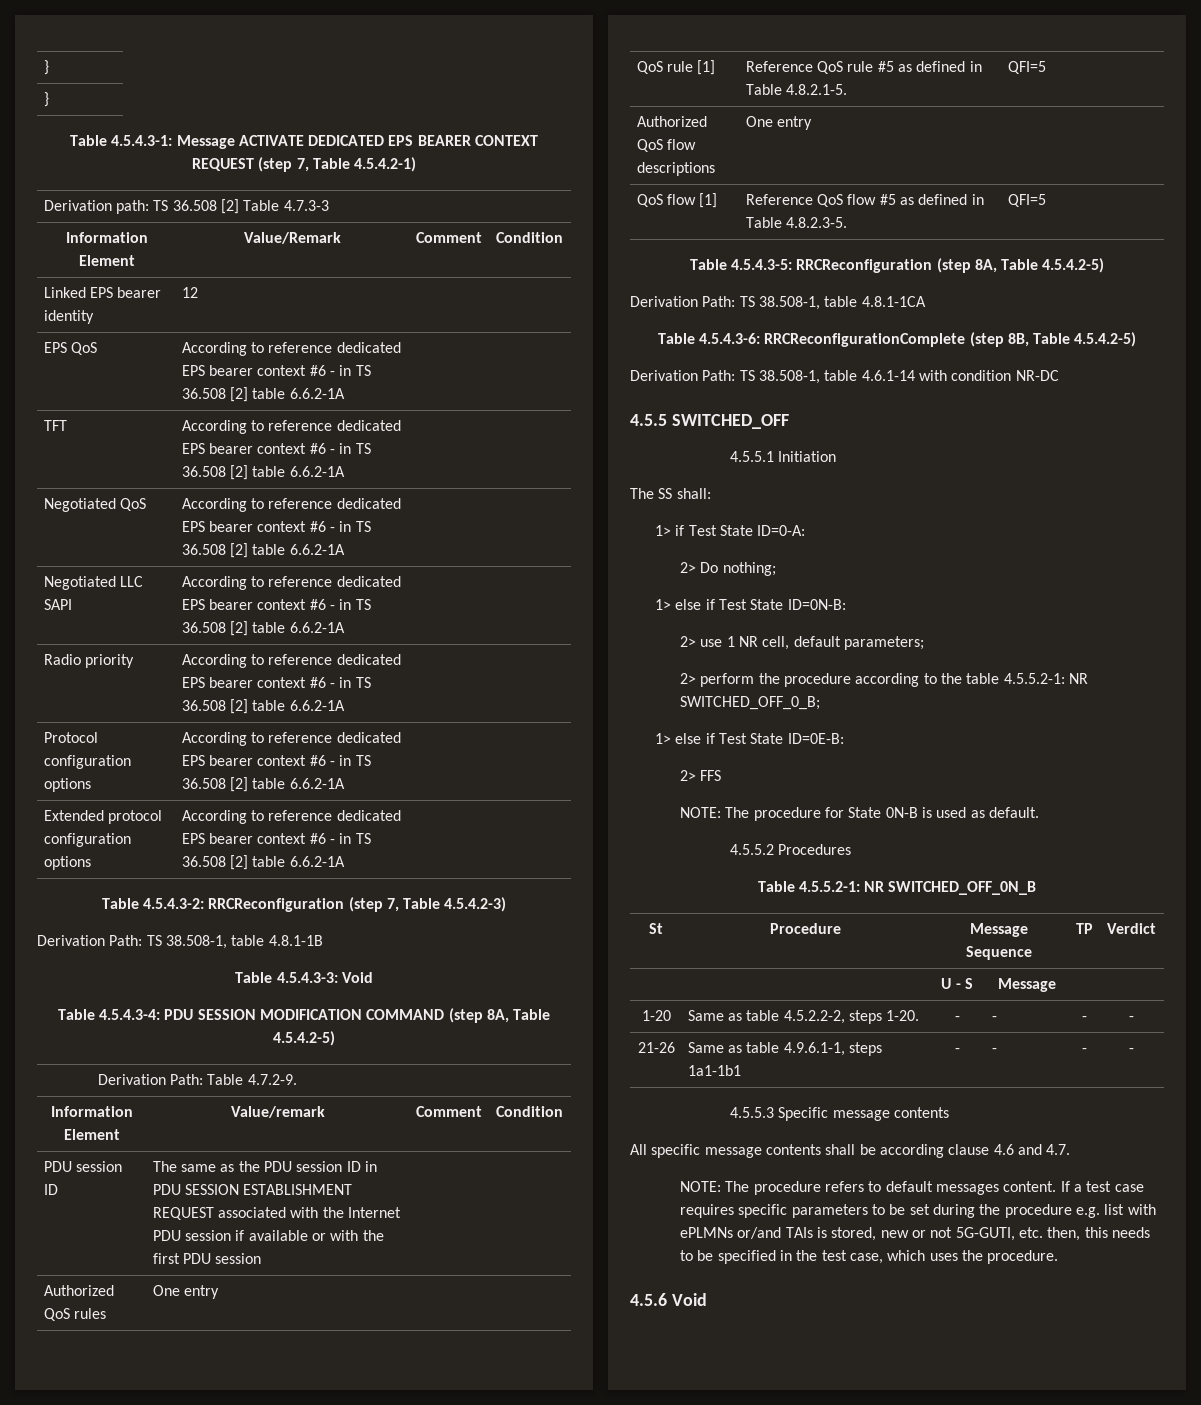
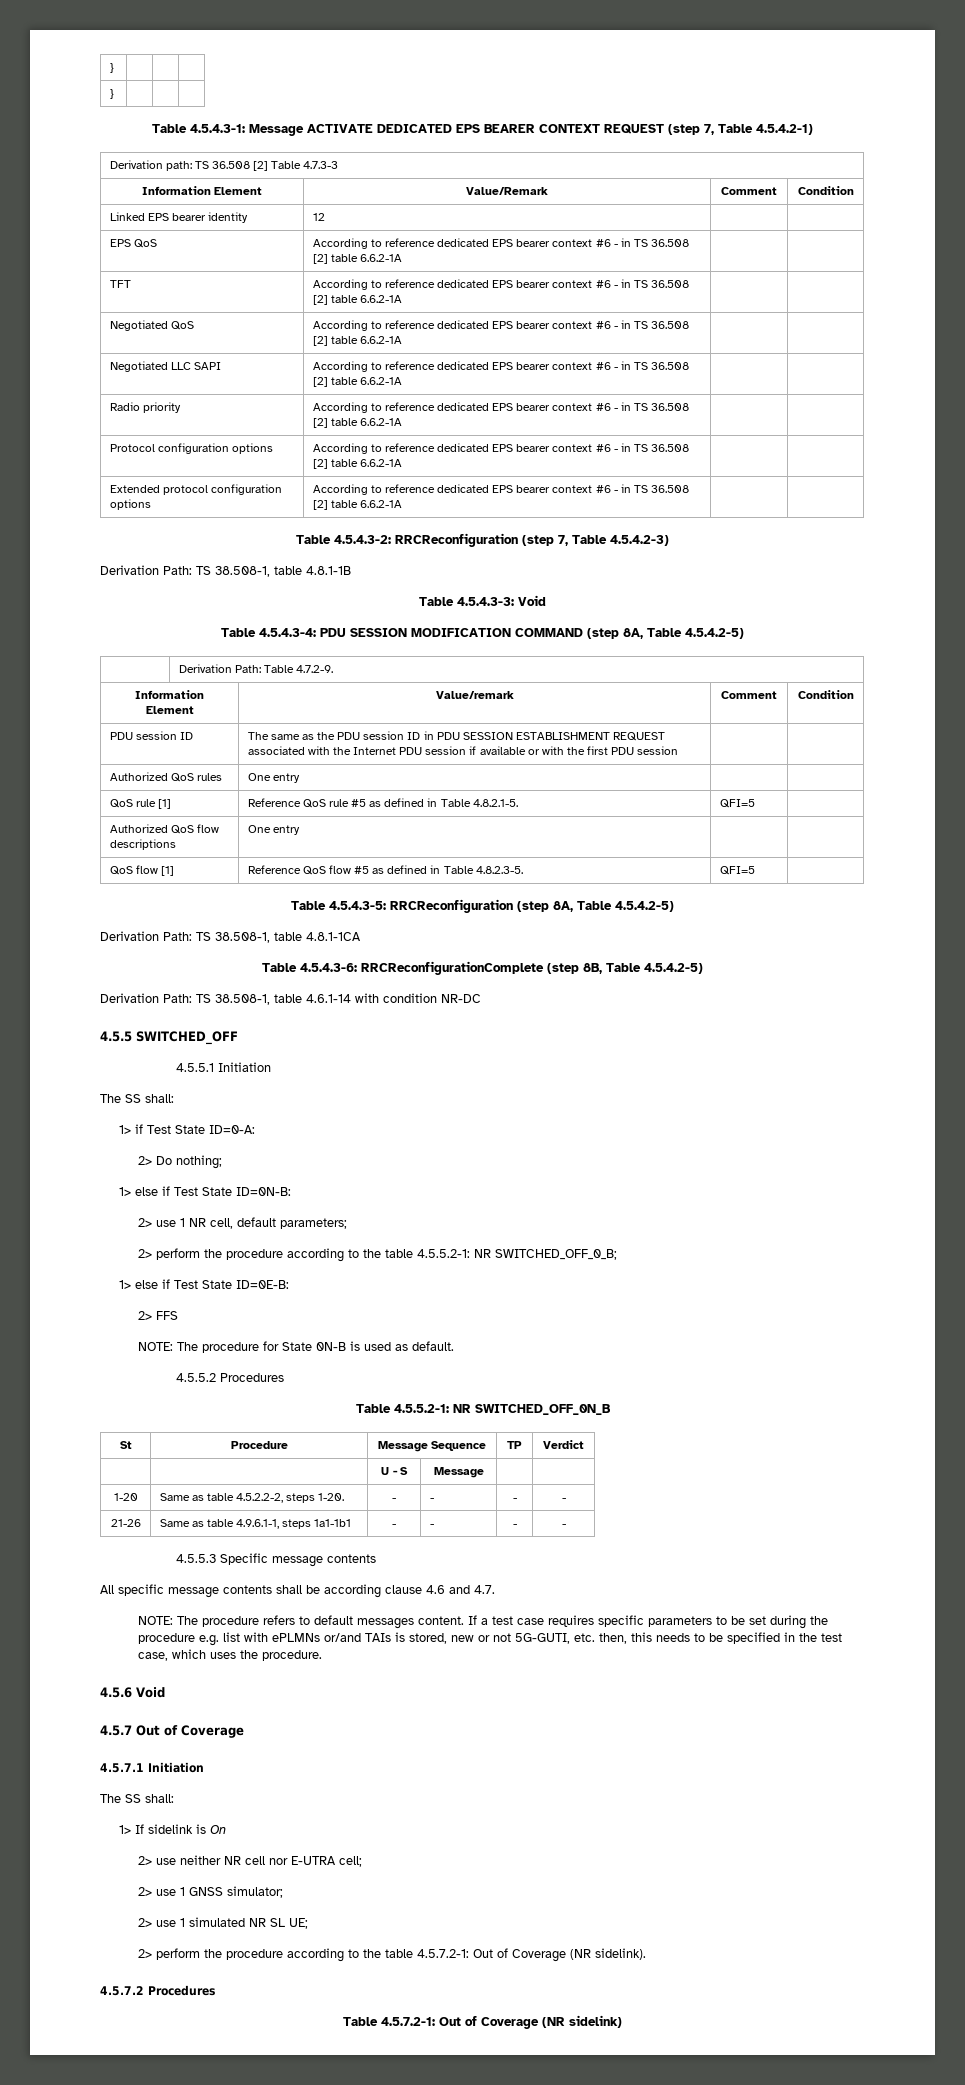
+ 4.5.7 Out of Coverage
+ 4.5.7.1 Initiation
+ The SS shall:
+ 1> If sidelink is On
+ 2> use neither NR cell nor E-UTRA cell;
+ 2> use 1 GNSS simulator;
+ 2> use 1 simulated NR SL UE;
+ 2> perform the procedure according to the table 4.5.7.2-1: Out of Coverage (NR sidelink).
+ 4.5.7.2 Procedures
+ Table 4.5.7.2-1: Out of Coverage (NR sidelink)

